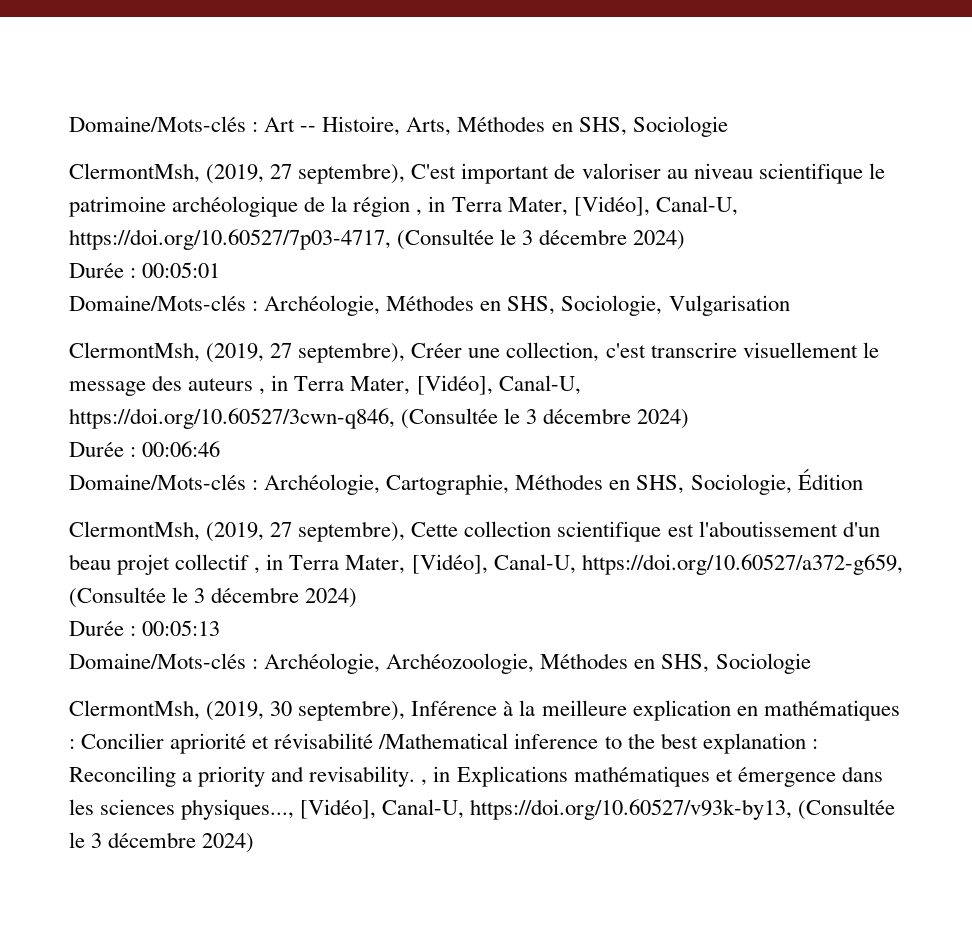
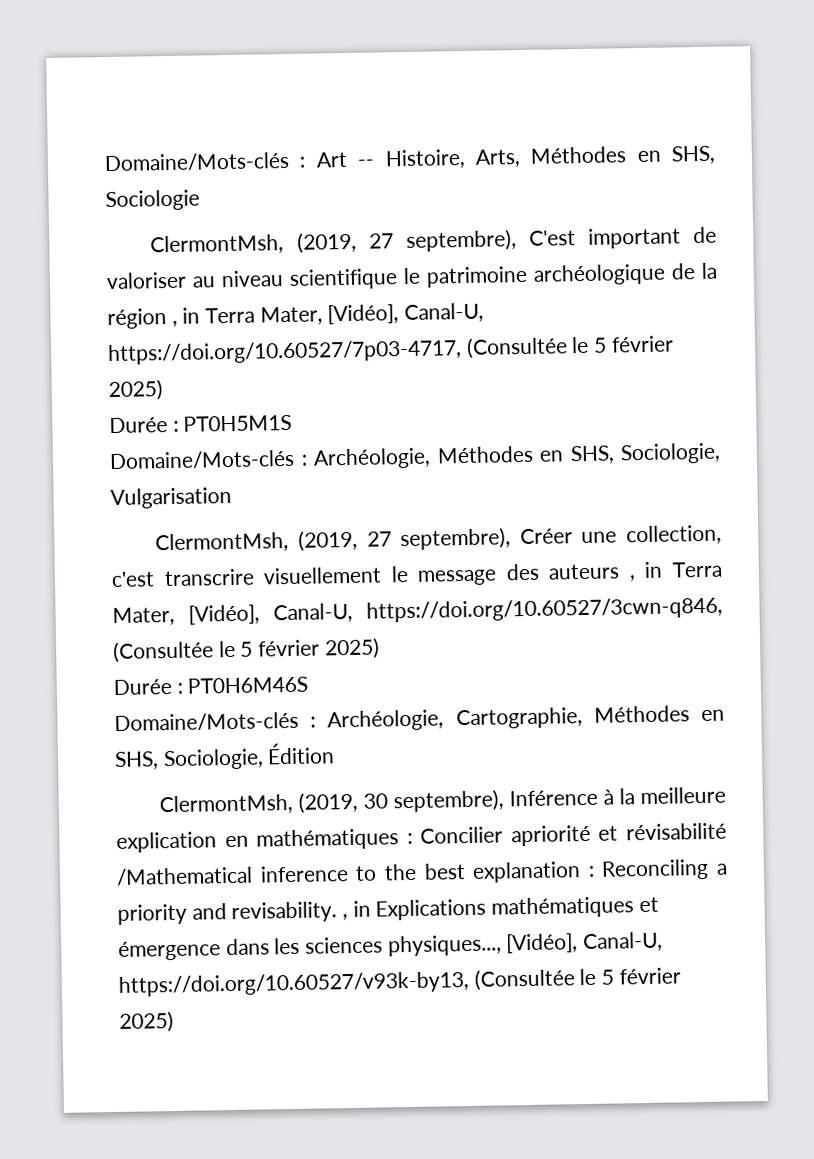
- ClermontMsh, (2019, 27 septembre), C'est important de valoriser au niveau scientifique le patrimoine archéologique de la région , in Terra Mater, [Vidéo], Canal-U, https://doi.org/10.60527/7p03-4717, (Consultée le 3 décembre 2024)
- Durée : 00:05:01
+ ClermontMsh, (2019, 27 septembre), C'est important de valoriser au niveau scientifique le patrimoine archéologique de la région , in Terra Mater, [Vidéo], Canal-U, https://doi.org/10.60527/7p03-4717, (Consultée le 5 février 2025)
+ Durée : PT0H5M1S
- ClermontMsh, (2019, 27 septembre), Créer une collection, c'est transcrire visuellement le message des auteurs , in Terra Mater, [Vidéo], Canal-U, https://doi.org/10.60527/3cwn-q846, (Consultée le 3 décembre 2024)
- Durée : 00:06:46
+ ClermontMsh, (2019, 27 septembre), Créer une collection, c'est transcrire visuellement le message des auteurs , in Terra Mater, [Vidéo], Canal-U, https://doi.org/10.60527/3cwn-q846, (Consultée le 5 février 2025)
+ Durée : PT0H6M46S
- ClermontMsh, (2019, 27 septembre), Cette collection scientifique est l'aboutissement d'un beau projet collectif , in Terra Mater, [Vidéo], Canal-U, https://doi.org/10.60527/a372-g659, (Consultée le 3 décembre 2024)
- Durée : 00:05:13
- Domaine/Mots-clés : Archéologie, Archéozoologie, Méthodes en SHS, Sociologie
- ClermontMsh, (2019, 30 septembre), Inférence à la meilleure explication en mathématiques : Concilier apriorité et révisabilité /Mathematical inference to the best explanation : Reconciling a priority and revisability. , in Explications mathématiques et émergence dans les sciences physiques..., [Vidéo], Canal-U, https://doi.org/10.60527/v93k-by13, (Consultée le 3 décembre 2024)
+ ClermontMsh, (2019, 30 septembre), Inférence à la meilleure explication en mathématiques : Concilier apriorité et révisabilité /Mathematical inference to the best explanation : Reconciling a priority and revisability. , in Explications mathématiques et émergence dans les sciences physiques..., [Vidéo], Canal-U, https://doi.org/10.60527/v93k-by13, (Consultée le 5 février 2025)

